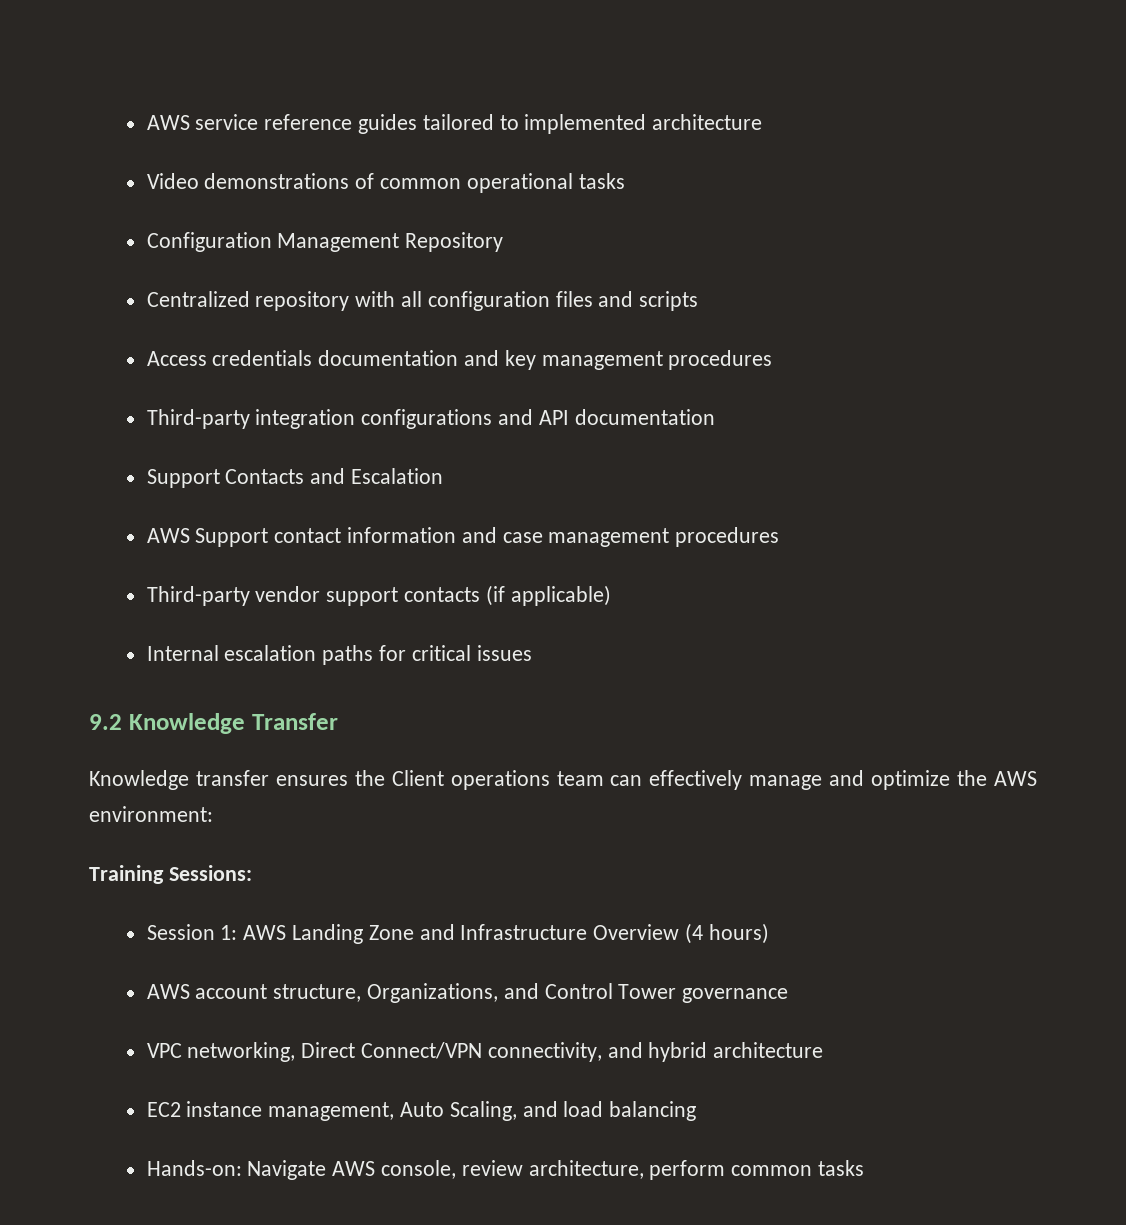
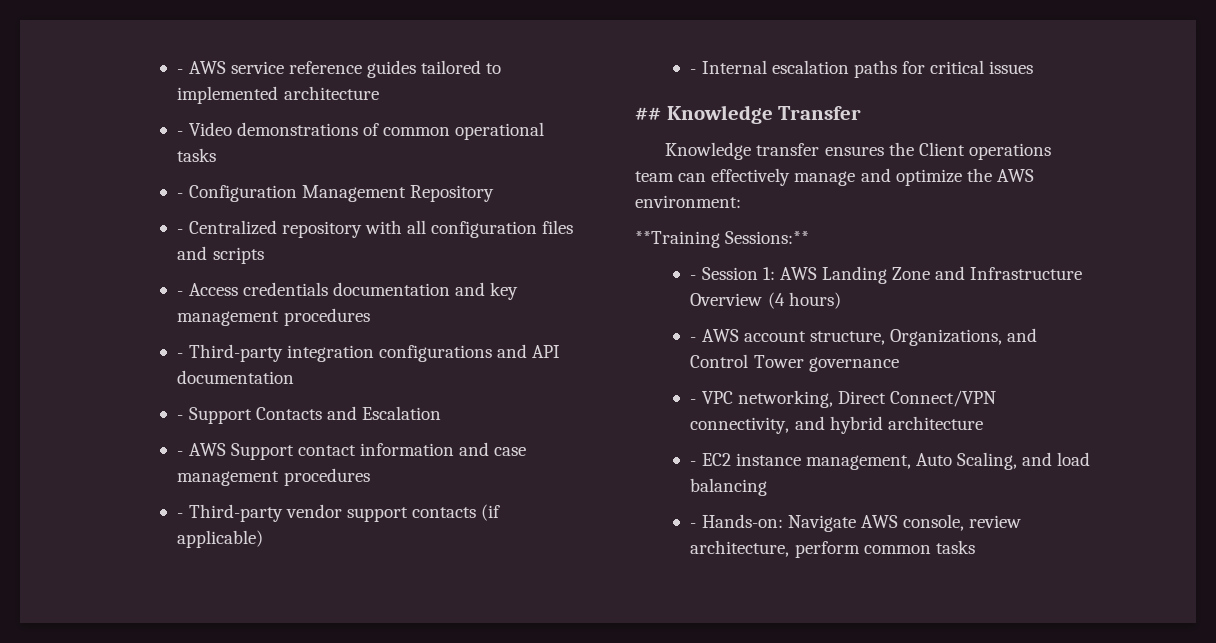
- AWS service reference guides tailored to implemented architecture
+ - AWS service reference guides tailored to implemented architecture
- Video demonstrations of common operational tasks
+ - Video demonstrations of common operational tasks
- Configuration Management Repository
+ - Configuration Management Repository
- Centralized repository with all configuration files and scripts
+ - Centralized repository with all configuration files and scripts
- Access credentials documentation and key management procedures
+ - Access credentials documentation and key management procedures
- Third-party integration configurations and API documentation
+ - Third-party integration configurations and API documentation
- Support Contacts and Escalation
+ - Support Contacts and Escalation
- AWS Support contact information and case management procedures
+ - AWS Support contact information and case management procedures
- Third-party vendor support contacts (if applicable)
+ - Third-party vendor support contacts (if applicable)
- Internal escalation paths for critical issues
+ - Internal escalation paths for critical issues
- 9.2 Knowledge Transfer
+ ## Knowledge Transfer
- Training Sessions:
- Session 1: AWS Landing Zone and Infrastructure Overview (4 hours)
+ **Training Sessions:**
+ - Session 1: AWS Landing Zone and Infrastructure Overview (4 hours)
- AWS account structure, Organizations, and Control Tower governance
+ - AWS account structure, Organizations, and Control Tower governance
- VPC networking, Direct Connect/VPN connectivity, and hybrid architecture
+ - VPC networking, Direct Connect/VPN connectivity, and hybrid architecture
- EC2 instance management, Auto Scaling, and load balancing
+ - EC2 instance management, Auto Scaling, and load balancing
- Hands-on: Navigate AWS console, review architecture, perform common tasks
+ - Hands-on: Navigate AWS console, review architecture, perform common tasks

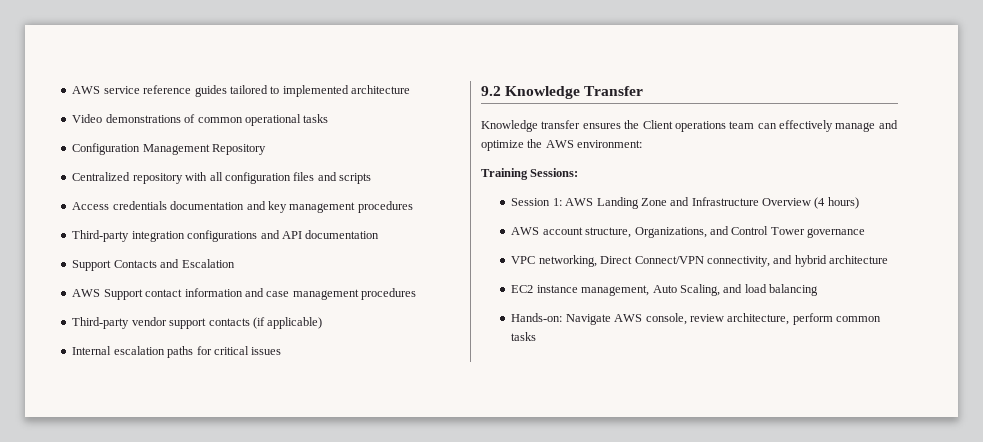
- - AWS service reference guides tailored to implemented architecture
+ AWS service reference guides tailored to implemented architecture
- - Video demonstrations of common operational tasks
+ Video demonstrations of common operational tasks
- - Configuration Management Repository
+ Configuration Management Repository
- - Centralized repository with all configuration files and scripts
+ Centralized repository with all configuration files and scripts
- - Access credentials documentation and key management procedures
+ Access credentials documentation and key management procedures
- - Third-party integration configurations and API documentation
+ Third-party integration configurations and API documentation
- - Support Contacts and Escalation
+ Support Contacts and Escalation
- - AWS Support contact information and case management procedures
+ AWS Support contact information and case management procedures
- - Third-party vendor support contacts (if applicable)
+ Third-party vendor support contacts (if applicable)
- - Internal escalation paths for critical issues
+ Internal escalation paths for critical issues
- ## Knowledge Transfer
+ 9.2 Knowledge Transfer
- **Training Sessions:**
- - Session 1: AWS Landing Zone and Infrastructure Overview (4 hours)
+ Training Sessions:
+ Session 1: AWS Landing Zone and Infrastructure Overview (4 hours)
- - AWS account structure, Organizations, and Control Tower governance
+ AWS account structure, Organizations, and Control Tower governance
- - VPC networking, Direct Connect/VPN connectivity, and hybrid architecture
+ VPC networking, Direct Connect/VPN connectivity, and hybrid architecture
- - EC2 instance management, Auto Scaling, and load balancing
+ EC2 instance management, Auto Scaling, and load balancing
- - Hands-on: Navigate AWS console, review architecture, perform common tasks
+ Hands-on: Navigate AWS console, review architecture, perform common tasks

